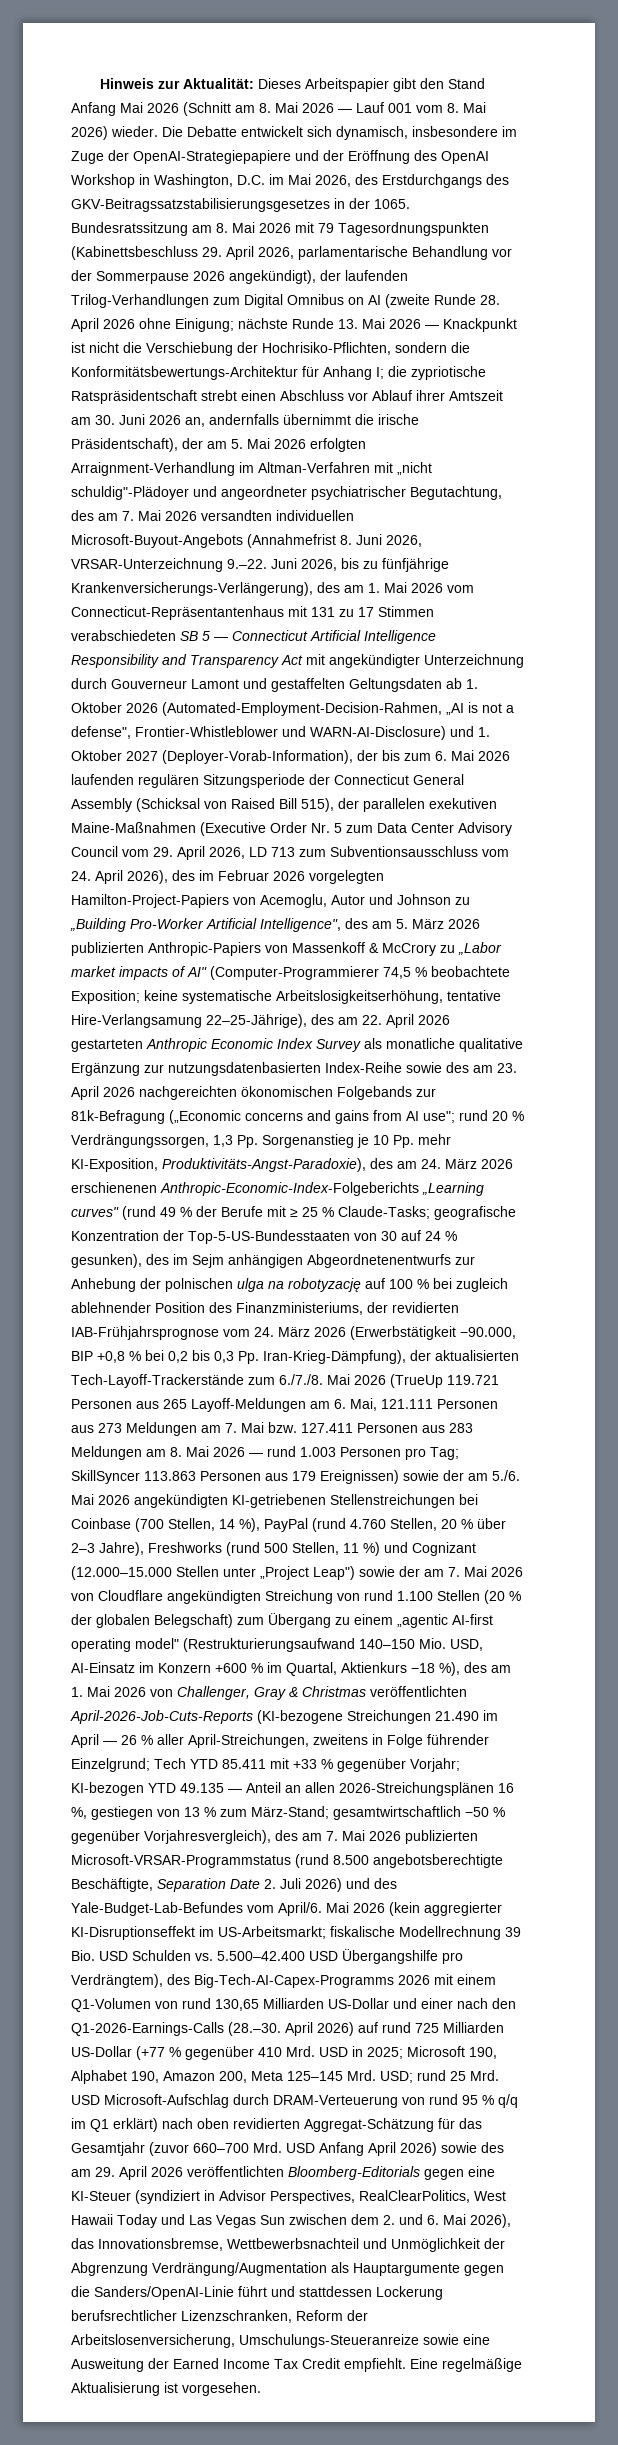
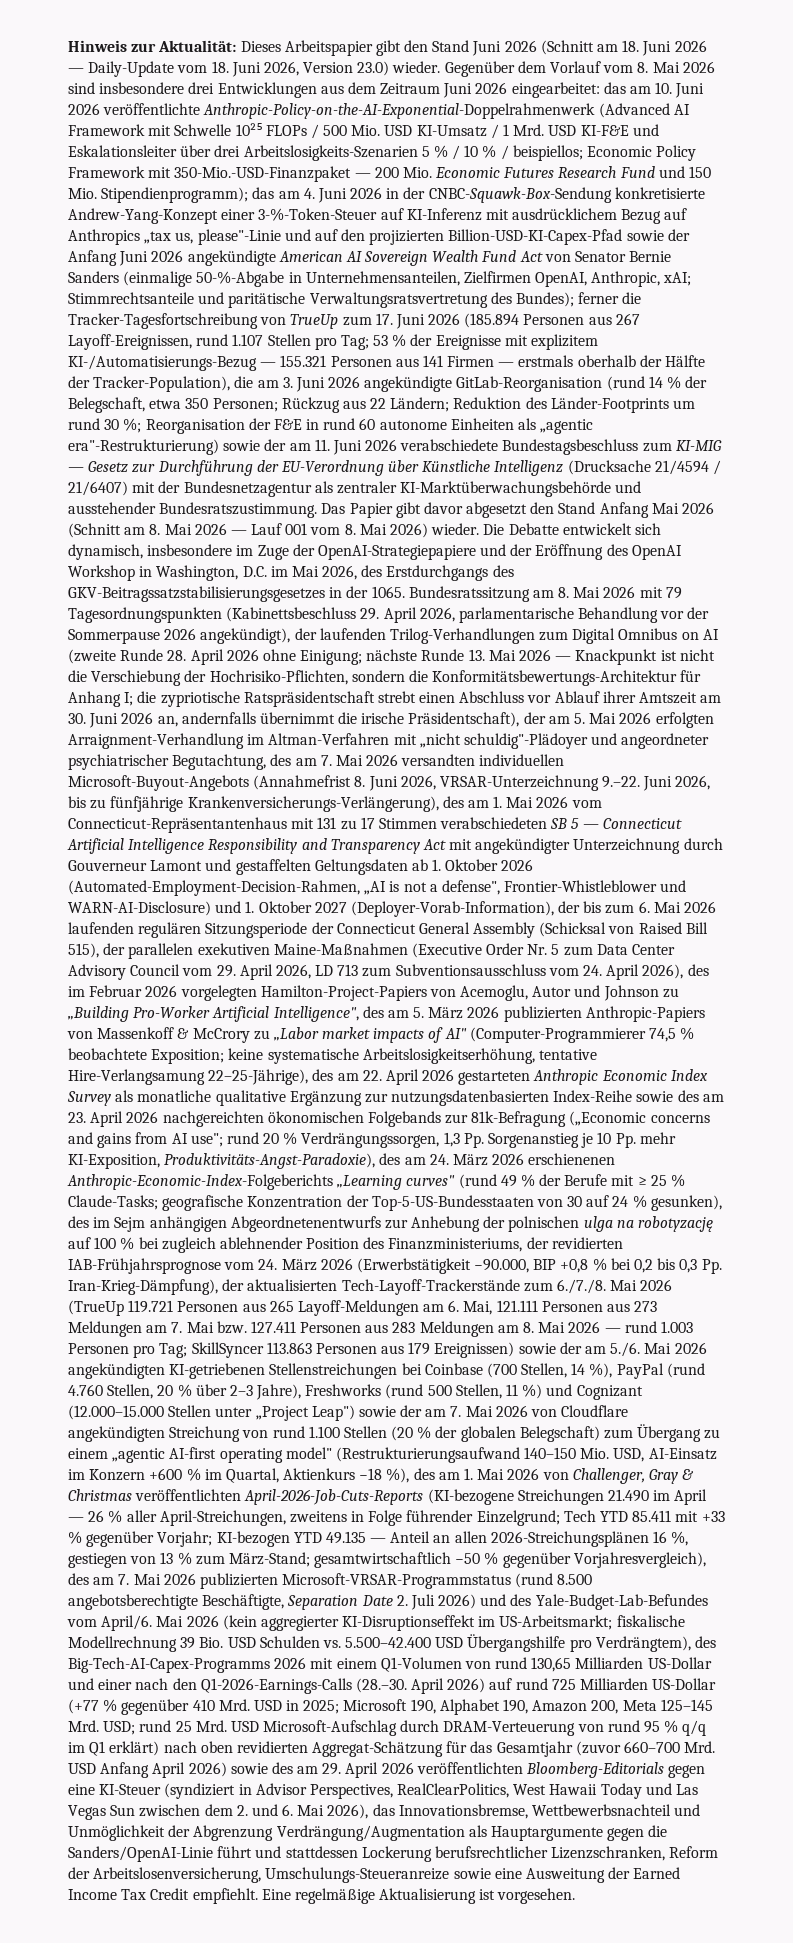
- Hinweis zur Aktualität: Dieses Arbeitspapier gibt den Stand Anfang Mai 2026 (Schnitt am 8. Mai 2026 — Lauf 001 vom 8. Mai 2026) wieder.
+ Hinweis zur Aktualität: Dieses Arbeitspapier gibt den Stand Juni 2026 (Schnitt am 18. Juni 2026 — Daily-Update vom 18. Juni 2026, Version 23.0) wieder. Gegenüber dem Vorlauf vom 8. Mai 2026 sind insbesondere drei Entwicklungen aus dem Zeitraum Juni 2026 eingearbeitet: das am 10. Juni 2026 veröffentlichte Anthropic-Policy-on-the-AI-Exponential-Doppelrahmenwerk (Advanced AI Framework mit Schwelle 10²⁵ FLOPs / 500 Mio. USD KI-Umsatz / 1 Mrd. USD KI-F&E und Eskalationsleiter über drei Arbeitslosigkeits-Szenarien 5 % / 10 % / beispiellos; Economic Policy Framework mit 350-Mio.-USD-Finanzpaket — 200 Mio. Economic Futures Research Fund und 150 Mio. Stipendienprogramm); das am 4. Juni 2026 in der CNBC-Squawk-Box-Sendung konkretisierte Andrew-Yang-Konzept einer 3-%-Token-Steuer auf KI-Inferenz mit ausdrücklichem Bezug auf Anthropics „tax us, please"-Linie und auf den projizierten Billion-USD-KI-Capex-Pfad sowie der Anfang Juni 2026 angekündigte American AI Sovereign Wealth Fund Act von Senator Bernie Sanders (einmalige 50-%-Abgabe in Unternehmensanteilen, Zielfirmen OpenAI, Anthropic, xAI; Stimmrechtsanteile und paritätische Verwaltungsratsvertretung des Bundes); ferner die Tracker-Tagesfortschreibung von TrueUp zum 17. Juni 2026 (185.894 Personen aus 267 Layoff-Ereignissen, rund 1.107 Stellen pro Tag; 53 % der Ereignisse mit explizitem KI-/Automatisierungs-Bezug — 155.321 Personen aus 141 Firmen — erstmals oberhalb der Hälfte der Tracker-Population), die am 3. Juni 2026 angekündigte GitLab-Reorganisation (rund 14 % der Belegschaft, etwa 350 Personen; Rückzug aus 22 Ländern; Reduktion des Länder-Footprints um rund 30 %; Reorganisation der F&E in rund 60 autonome Einheiten als „agentic era"-Restrukturierung) sowie der am 11. Juni 2026 verabschiedete Bundestagsbeschluss zum KI-MIG — Gesetz zur Durchführung der EU-Verordnung über Künstliche Intelligenz (Drucksache 21/4594 / 21/6407) mit der Bundesnetzagentur als zentraler KI-Marktüberwachungsbehörde und ausstehender Bundesratszustimmung. Das Papier gibt davor abgesetzt den Stand Anfang Mai 2026 (Schnitt am 8. Mai 2026 — Lauf 001 vom 8. Mai 2026) wieder.

